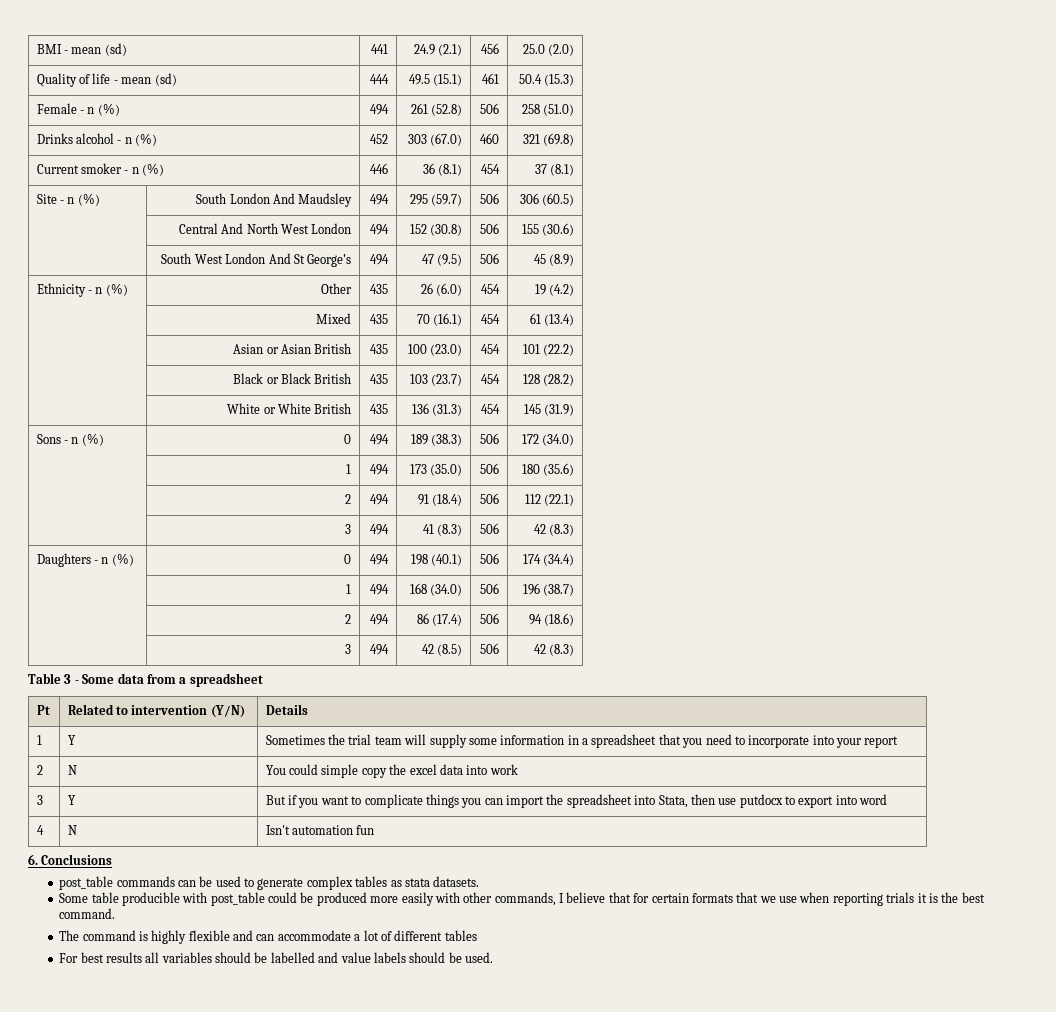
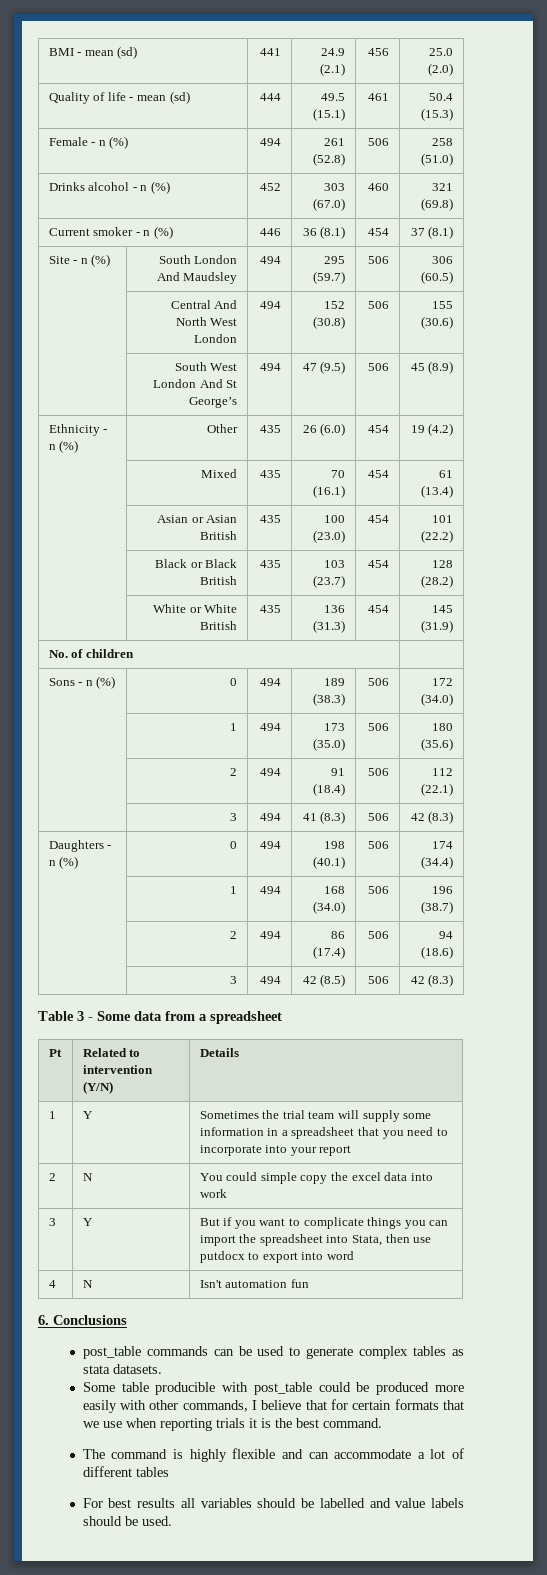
+ No. of children |

